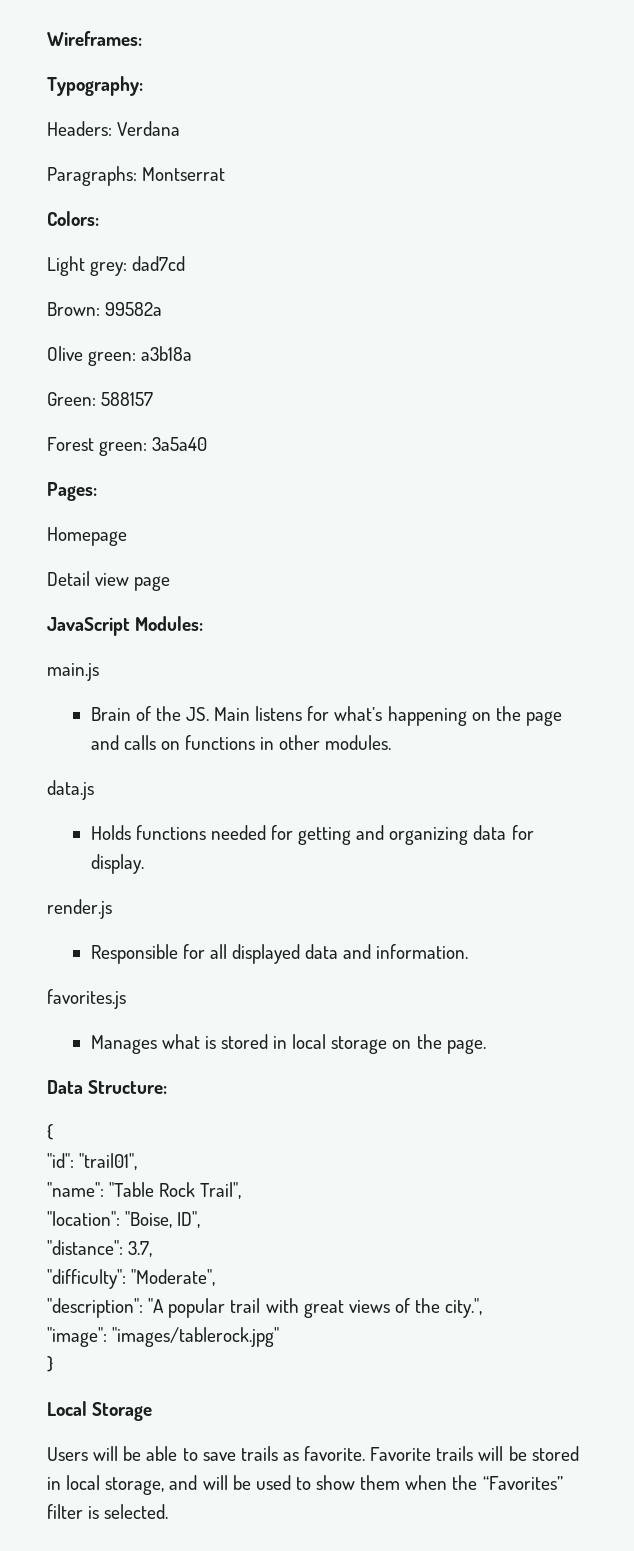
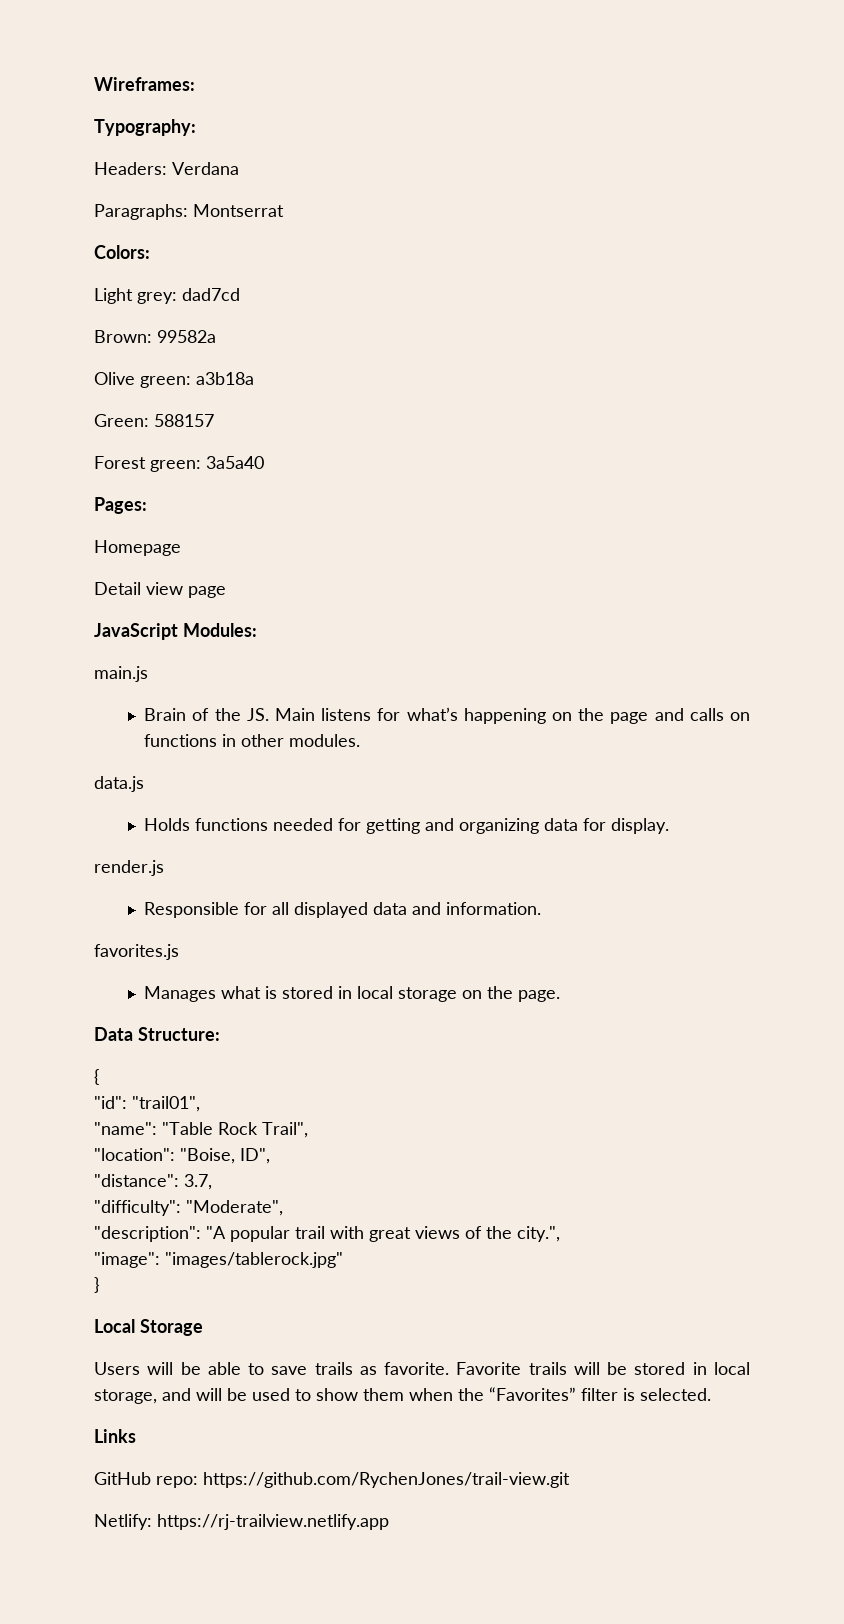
+ Links
+ GitHub repo: https://github.com/RychenJones/trail-view.git
+ Netlify: https://rj-trailview.netlify.app

